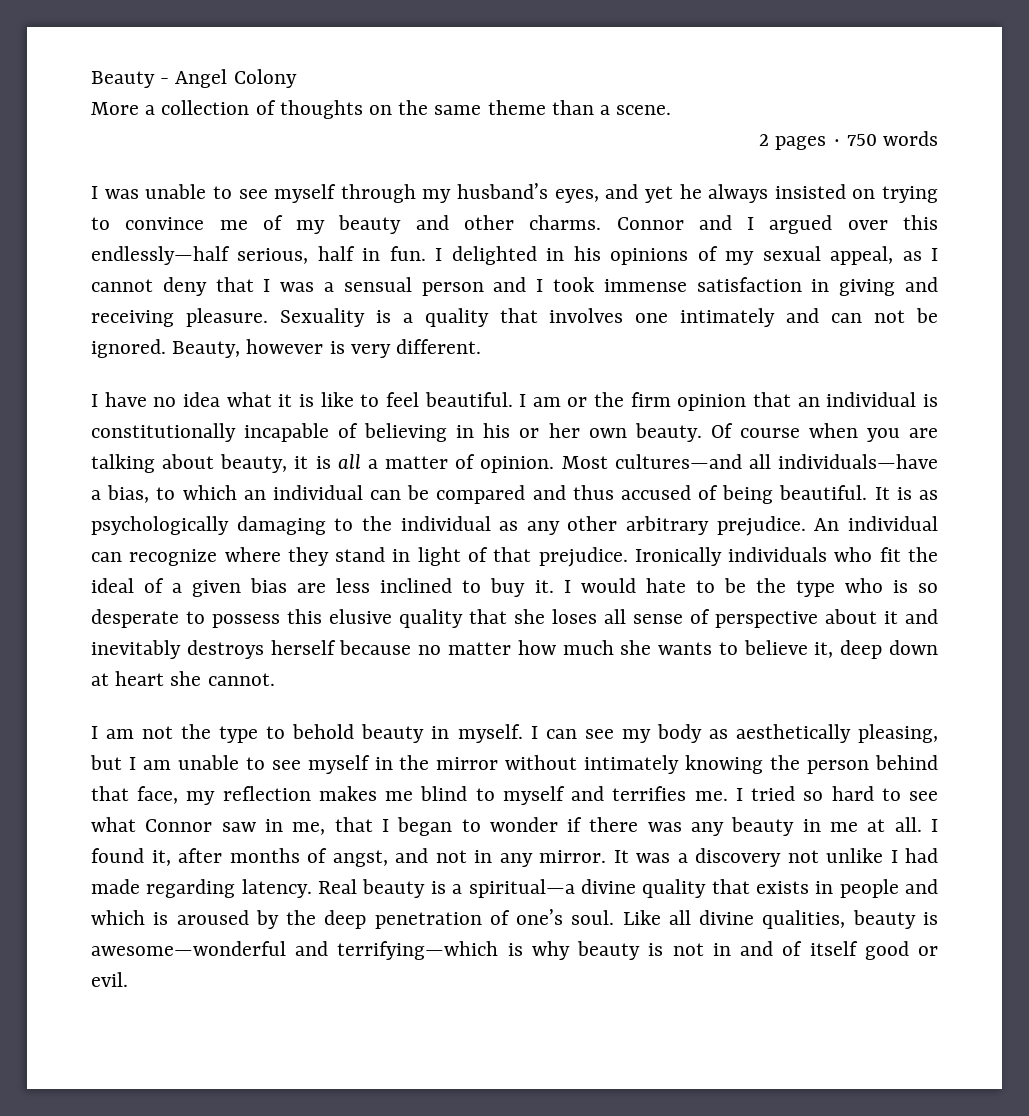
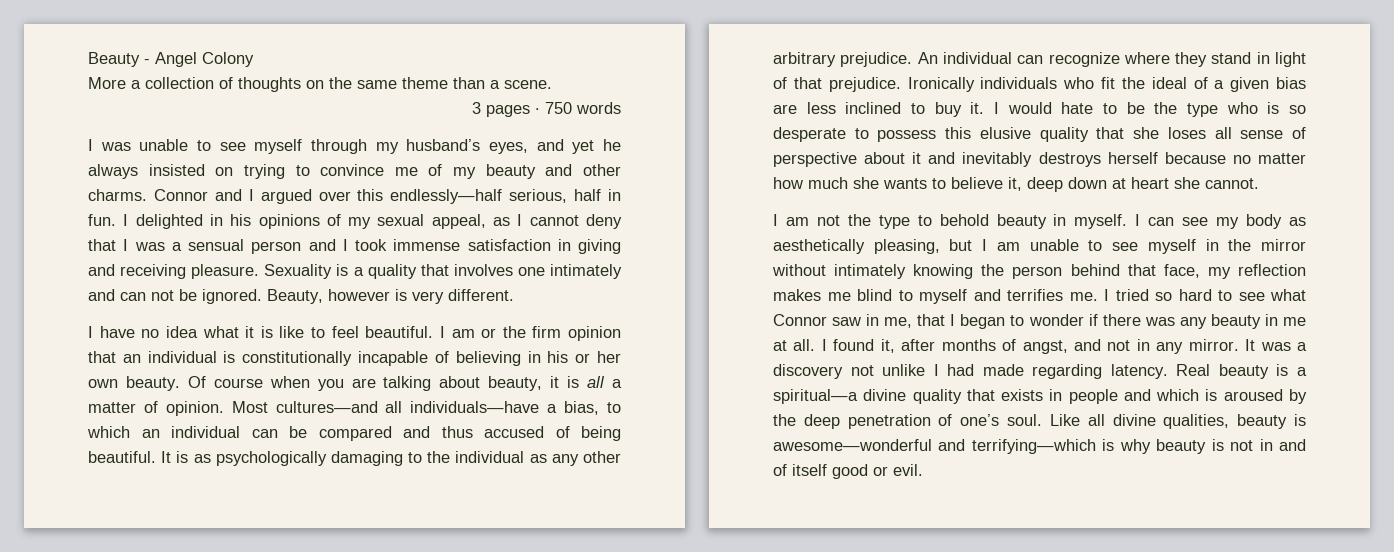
- 2 pages ∙ 750 words
+ 3 pages ∙ 750 words

